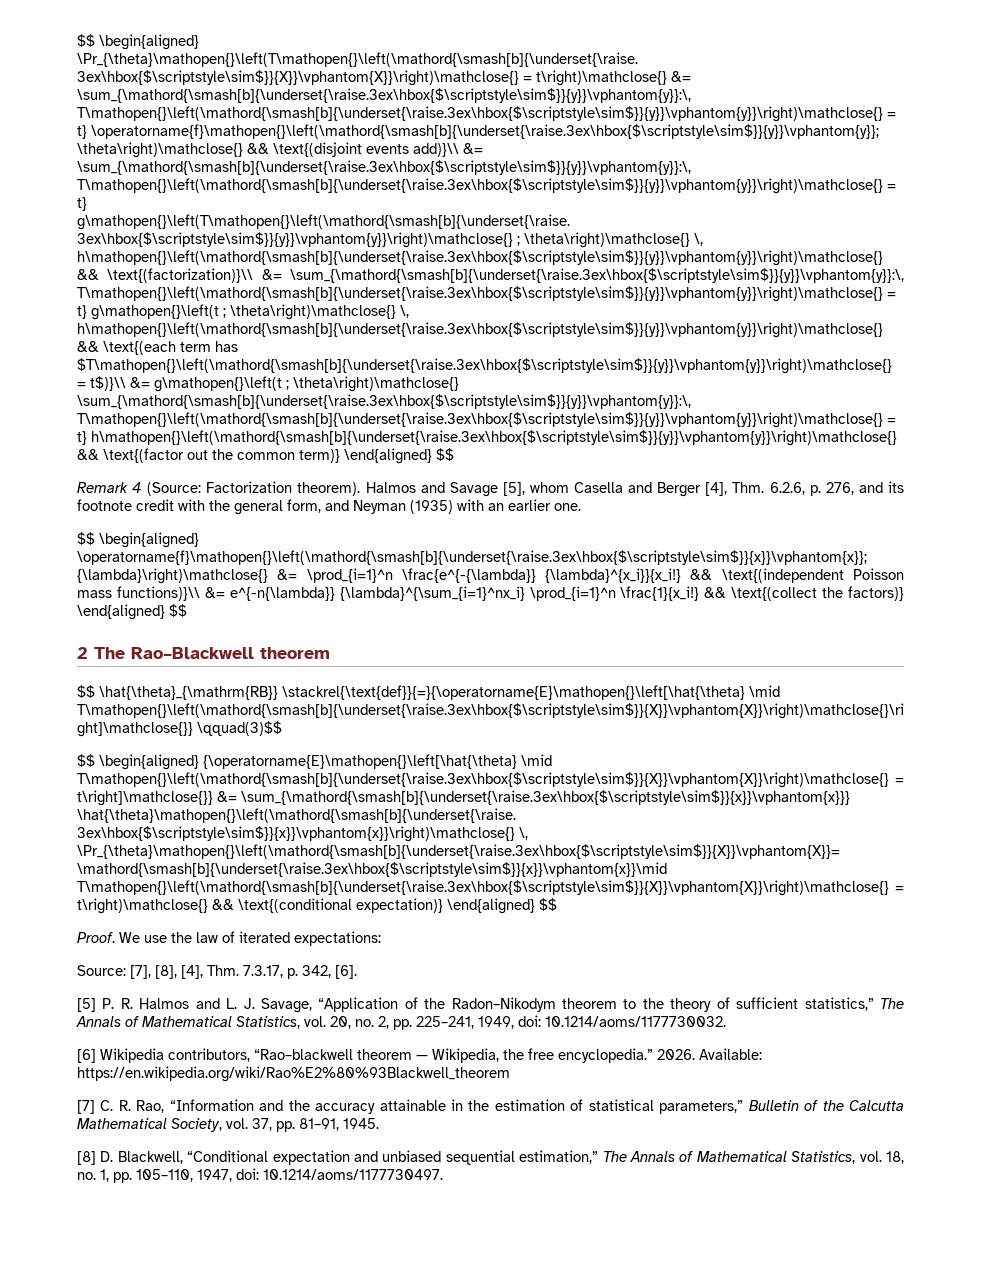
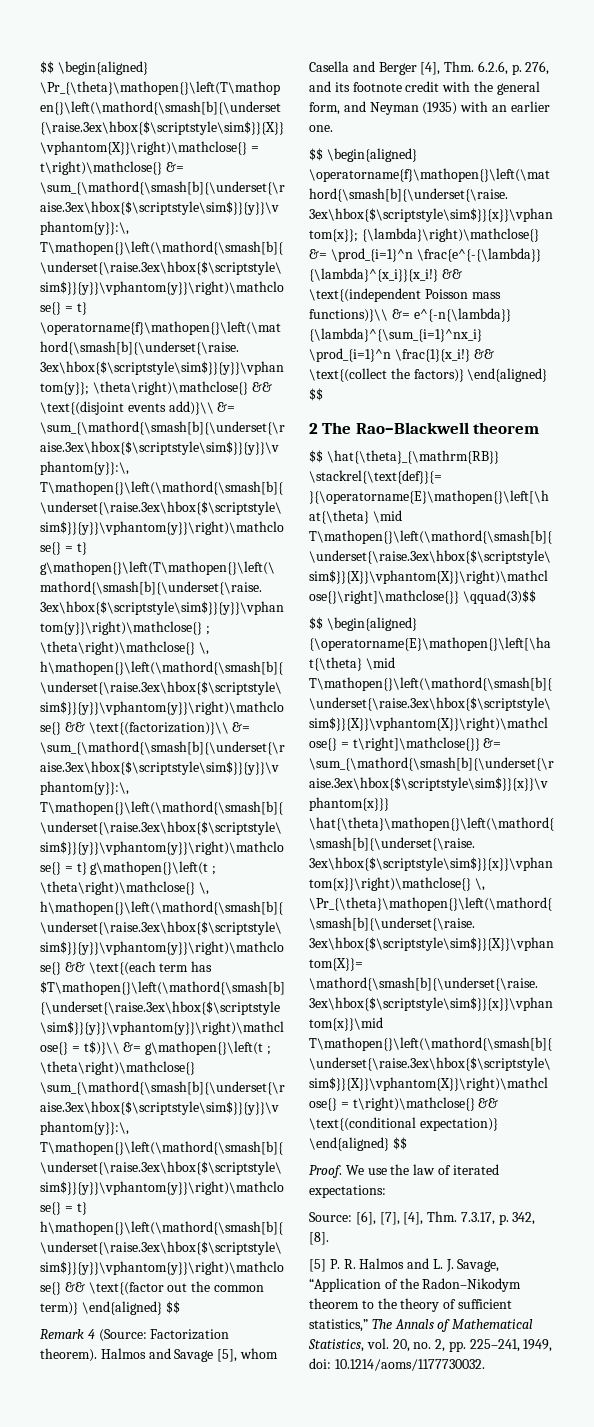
- Source: [7], [8], [4], Thm. 7.3.17, p. 342, [6].
+ Source: [6], [7], [4], Thm. 7.3.17, p. 342, [8].
- [6] Wikipedia contributors, “Rao–blackwell theorem — Wikipedia, the free encyclopedia.” 2026. Available: https://en.wikipedia.org/wiki/Rao%E2%80%93Blackwell_theorem
- [7] C. R. Rao, “Information and the accuracy attainable in the estimation of statistical parameters,” Bulletin of the Calcutta Mathematical Society, vol. 37, pp. 81–91, 1945.
- [8] D. Blackwell, “Conditional expectation and unbiased sequential estimation,” The Annals of Mathematical Statistics, vol. 18, no. 1, pp. 105–110, 1947, doi: 10.1214/aoms/1177730497.

